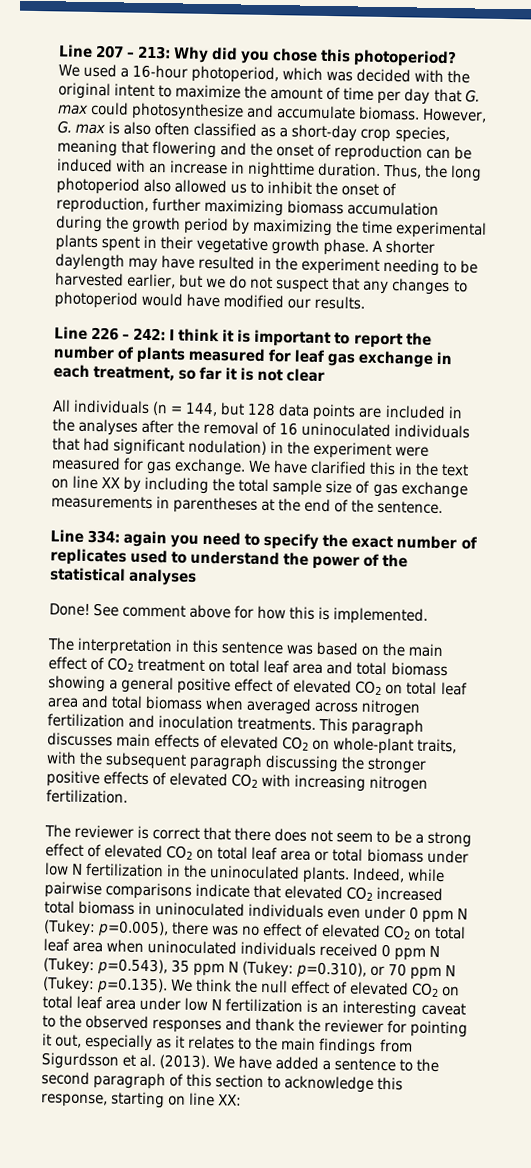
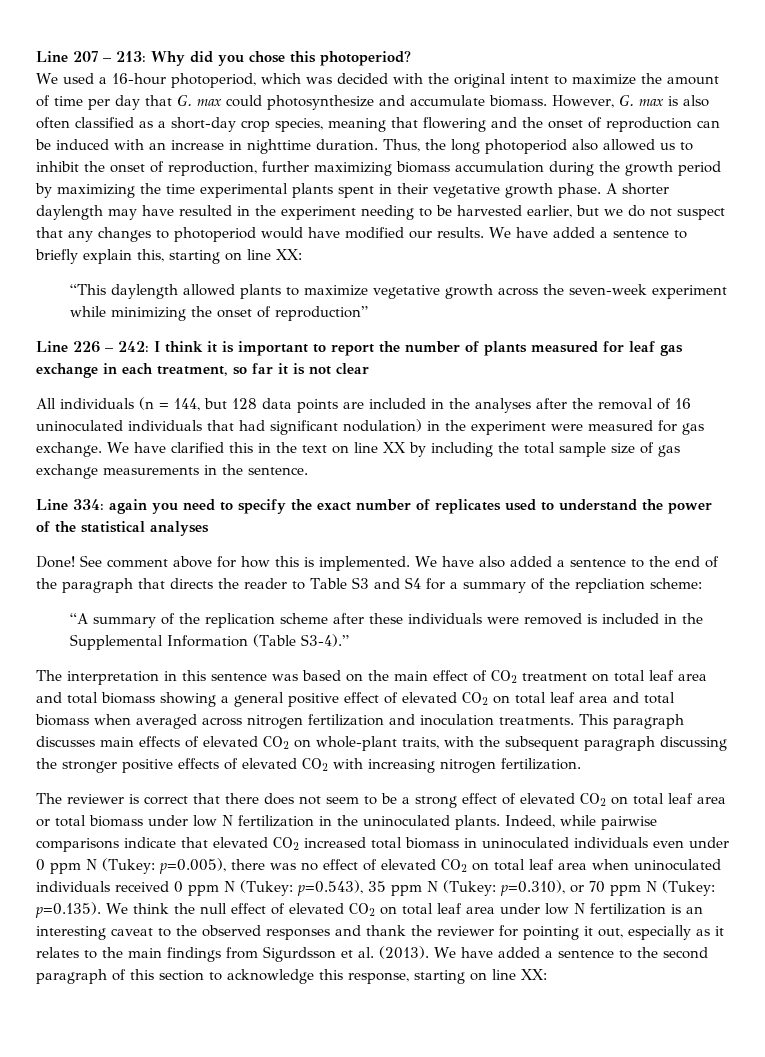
+ We have added a sentence to briefly explain this, starting on line XX:
+ “This daylength allowed plants to maximize vegetative growth across the seven-week experiment while minimizing the onset of reproduction”
- We have clarified this in the text on line XX by including the total sample size of gas exchange measurements in parentheses at the end of the sentence.
+ We have clarified this in the text on line XX by including the total sample size of gas exchange measurements in the sentence.
+ We have also added a sentence to the end of the paragraph that directs the reader to Table S3 and S4 for a summary of the repcliation scheme:
+ “A summary of the replication scheme after these individuals were removed is included in the Supplemental Information (Table S3-4).”

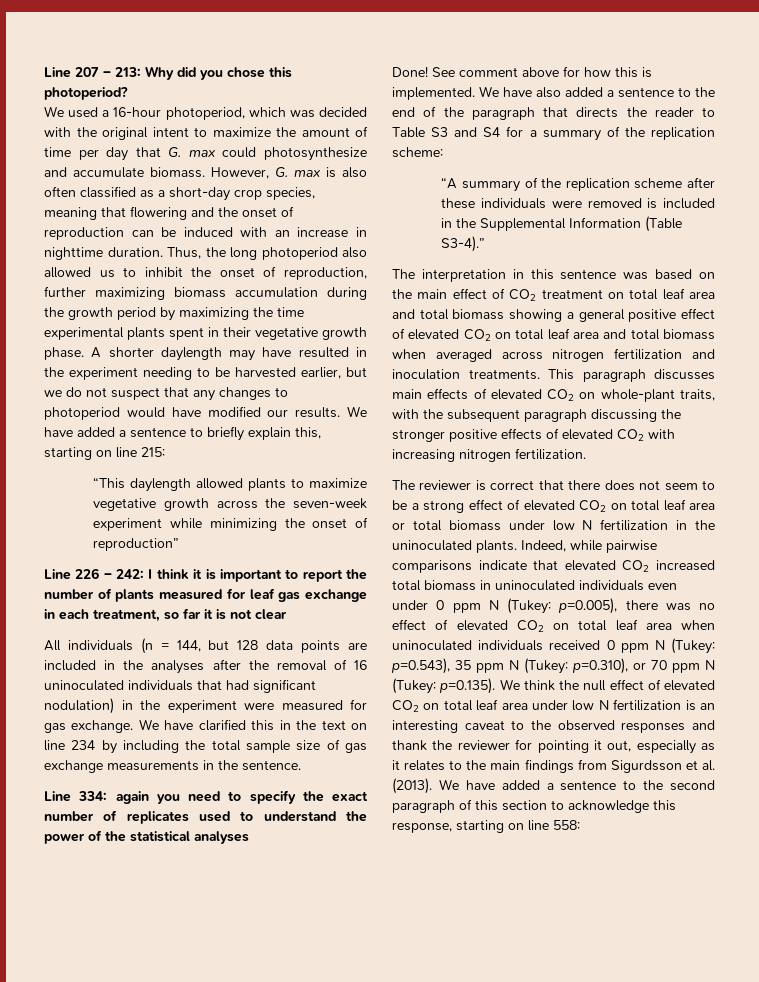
- We have added a sentence to briefly explain this, starting on line XX:
+ We have added a sentence to briefly explain this, starting on line 215:
- We have clarified this in the text on line XX by including the total sample size of gas exchange measurements in the sentence.
+ We have clarified this in the text on line 234 by including the total sample size of gas exchange measurements in the sentence.
- We have also added a sentence to the end of the paragraph that directs the reader to Table S3 and S4 for a summary of the repcliation scheme:
+ We have also added a sentence to the end of the paragraph that directs the reader to Table S3 and S4 for a summary of the replication scheme:
- We have added a sentence to the second paragraph of this section to acknowledge this response, starting on line XX:
+ We have added a sentence to the second paragraph of this section to acknowledge this response, starting on line 558:

